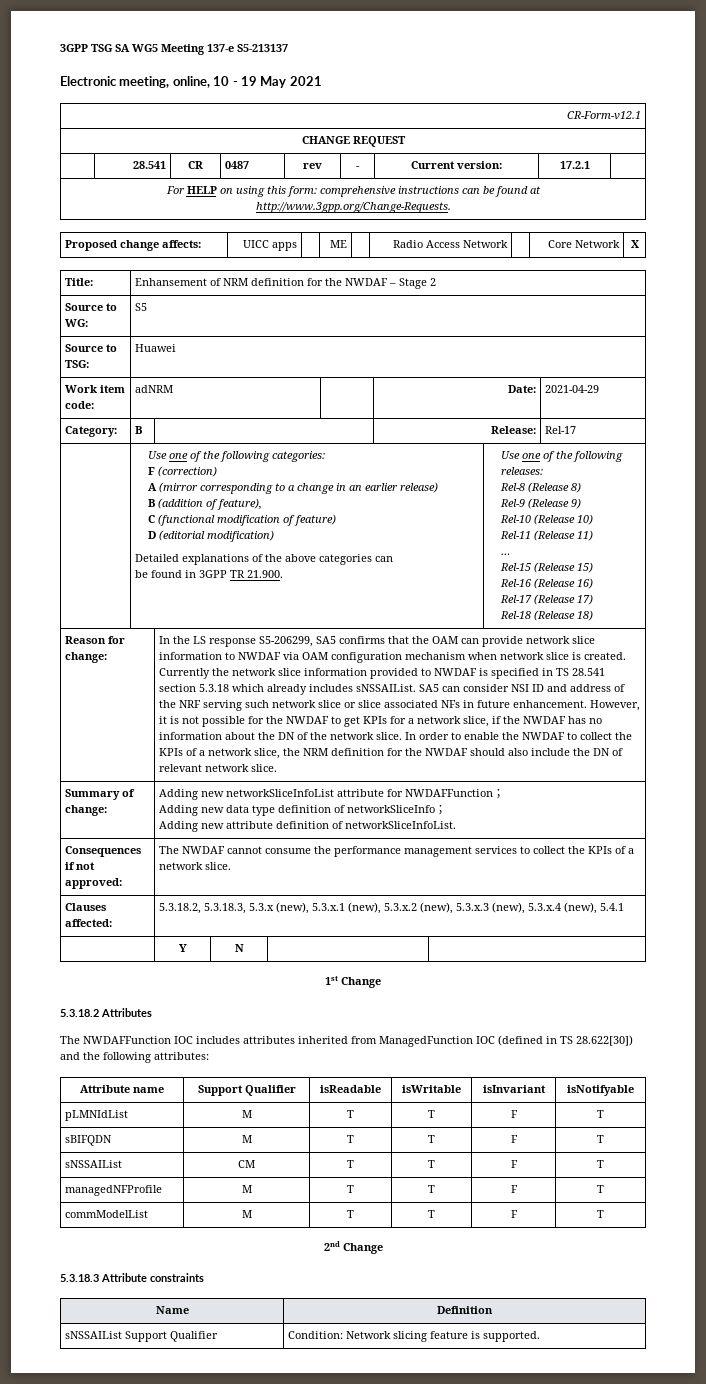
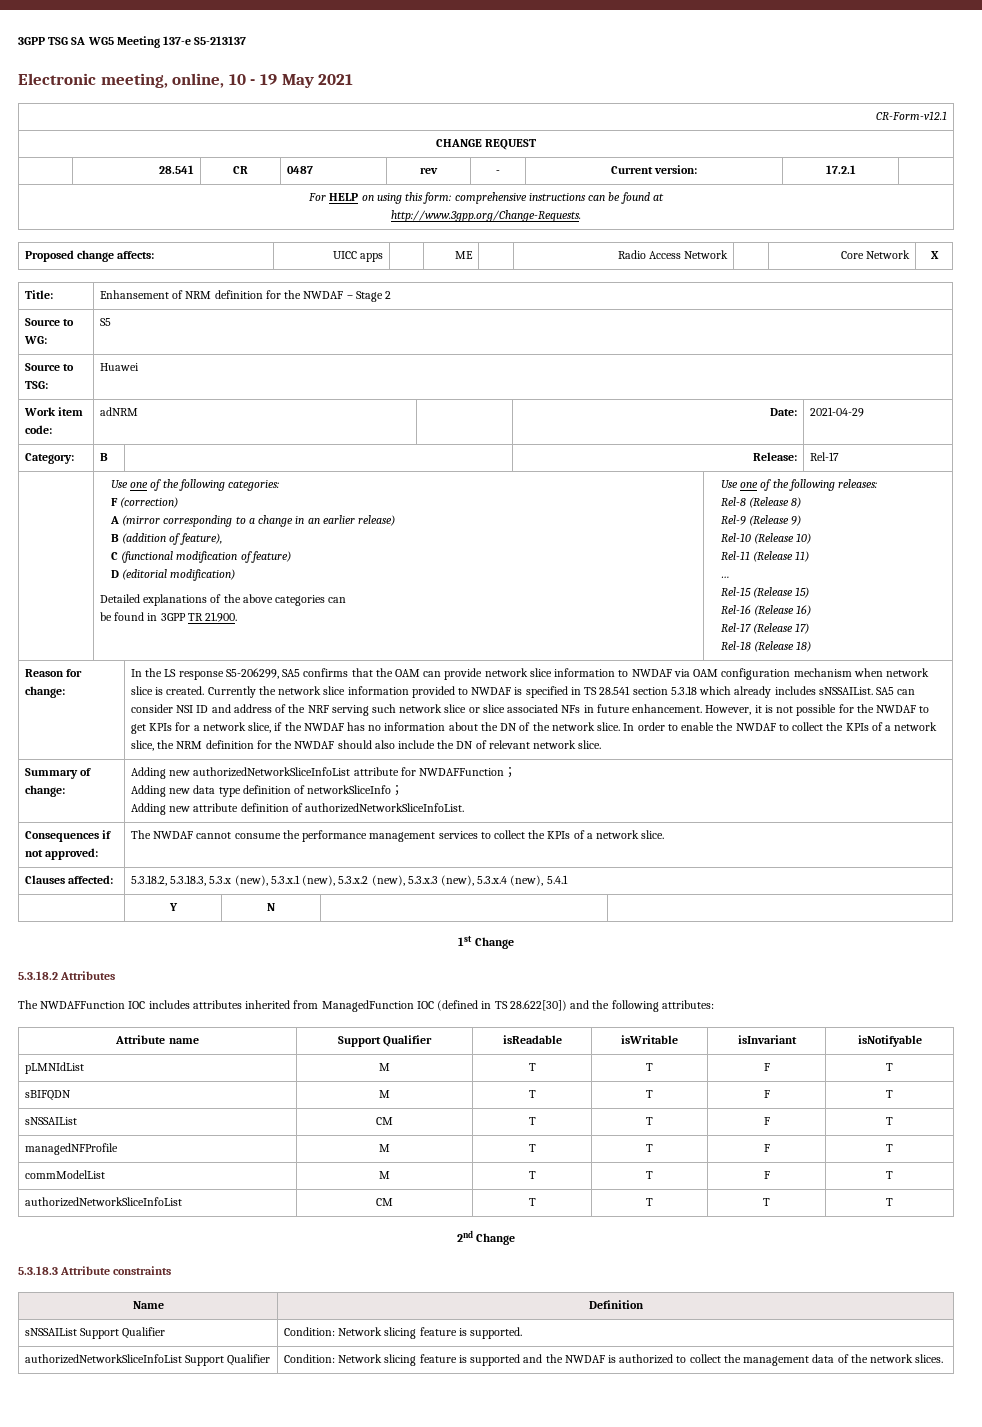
- Summary of change: | Adding new networkSliceInfoList attribute for NWDAFFunction；
+ Summary of change: | Adding new authorizedNetworkSliceInfoList attribute for NWDAFFunction；
  Adding new data type definition of networkSliceInfo；
- Adding new attribute definition of networkSliceInfoList.
+ Adding new attribute definition of authorizedNetworkSliceInfoList.
+ authorizedNetworkSliceInfoList | CM | T | T | T | T
+ authorizedNetworkSliceInfoList Support Qualifier | Condition: Network slicing feature is supported and the NWDAF is authorized to collect the management data of the network slices.

